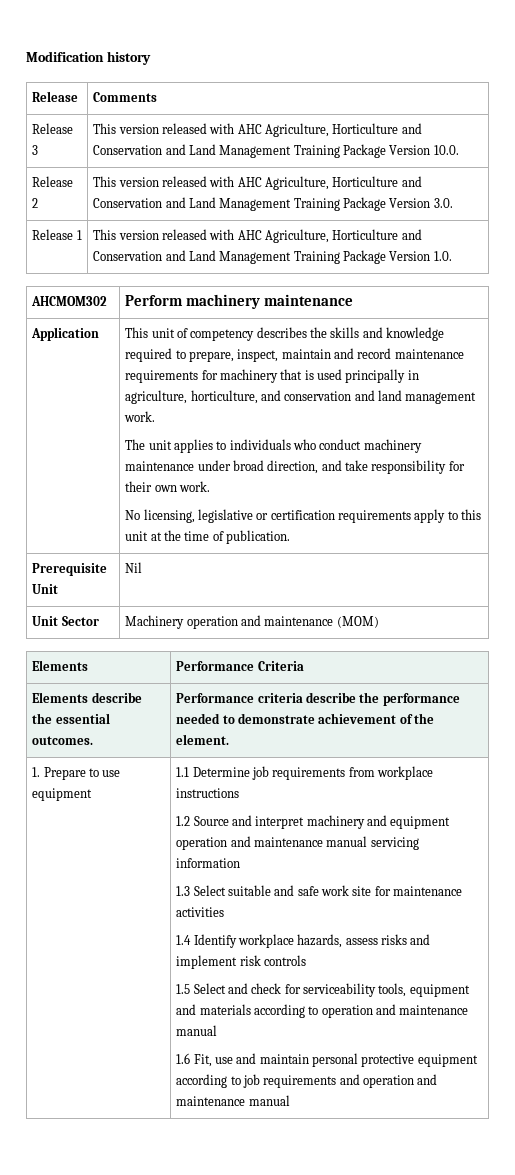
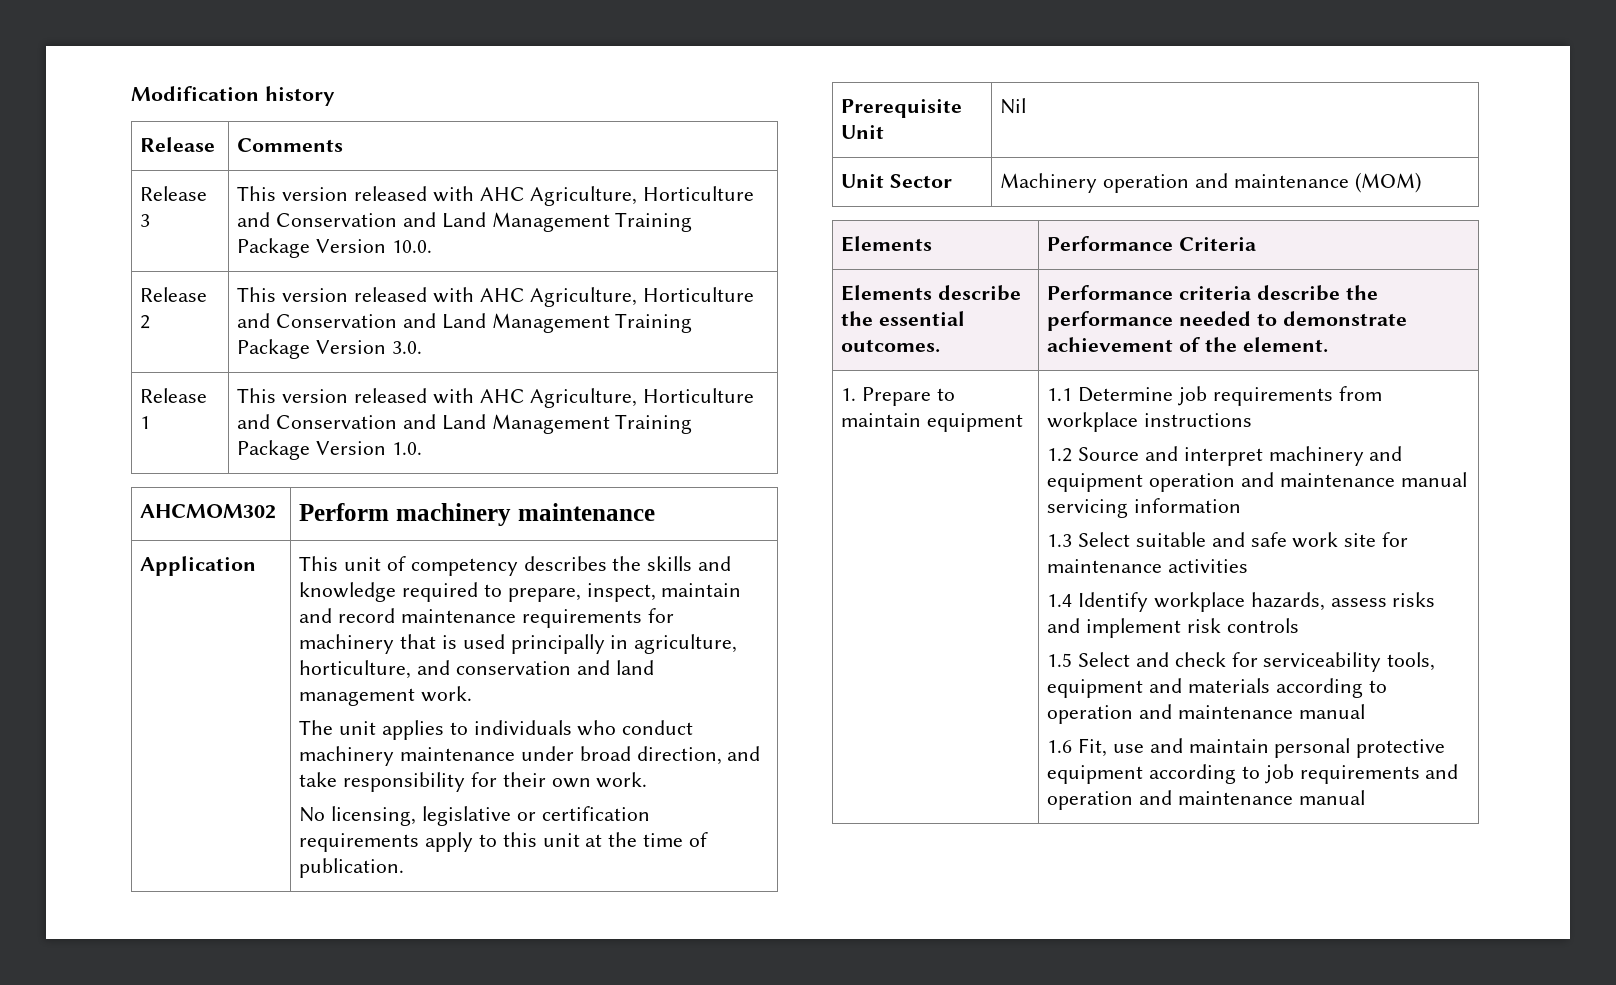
- 1. Prepare to use equipment
+ 1. Prepare to maintain equipment

